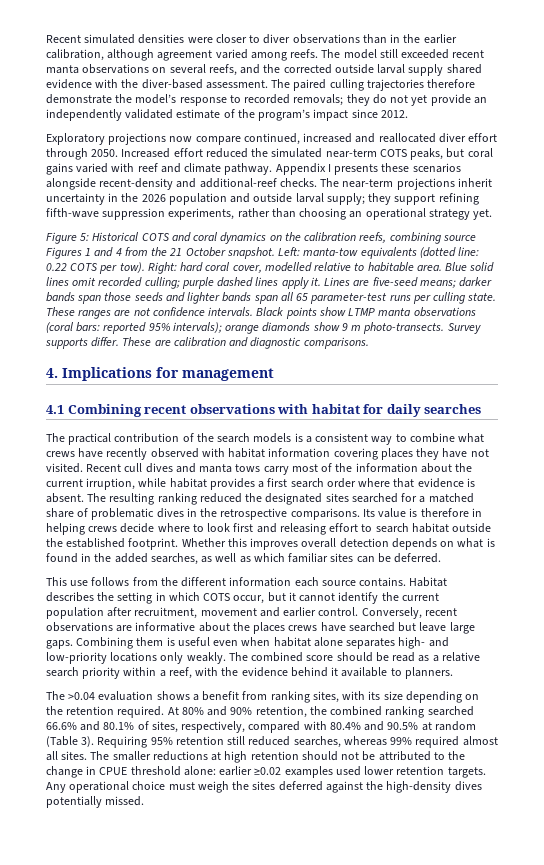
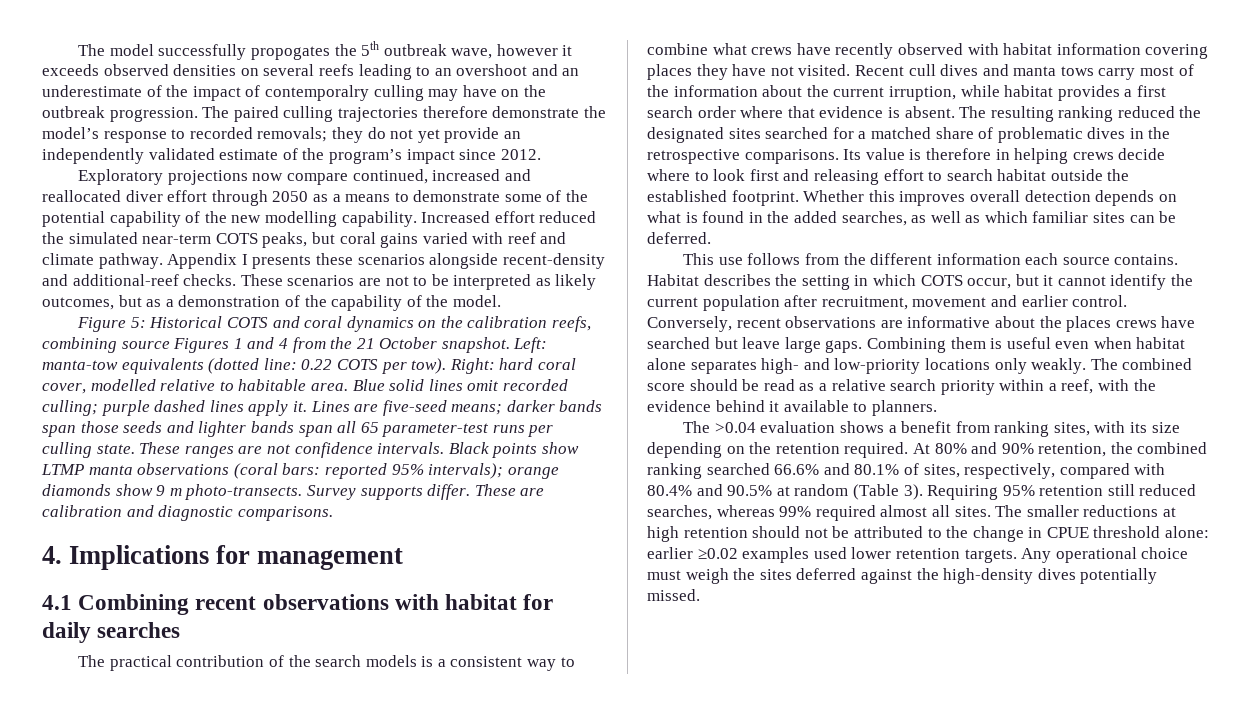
- Recent simulated densities were closer to diver observations than in the earlier calibration, although agreement varied among reefs. The model still exceeded recent manta observations on several reefs, and the corrected outside larval supply shared evidence with the diver-based assessment.
+ The model successfully propogates the 5th outbreak wave, however it exceeds observed densities on several reefs leading to an overshoot and an underestimate of the impact of contemporalry culling may have on the outbreak progression.
- Exploratory projections now compare continued, increased and reallocated diver effort through 2050.
+ Exploratory projections now compare continued, increased and reallocated diver effort through 2050 as a means to demonstrate some of the potential capability of the new modelling capability.
- The near-term projections inherit uncertainty in the 2026 population and outside larval supply; they support refining fifth-wave suppression experiments, rather than choosing an operational strategy yet.
+ These scenarios are not to be interpreted as likely outcomes, but as a demonstration of the capability of the model.

